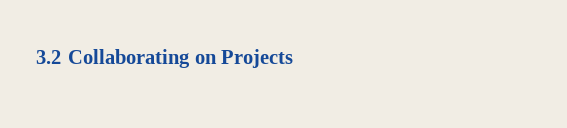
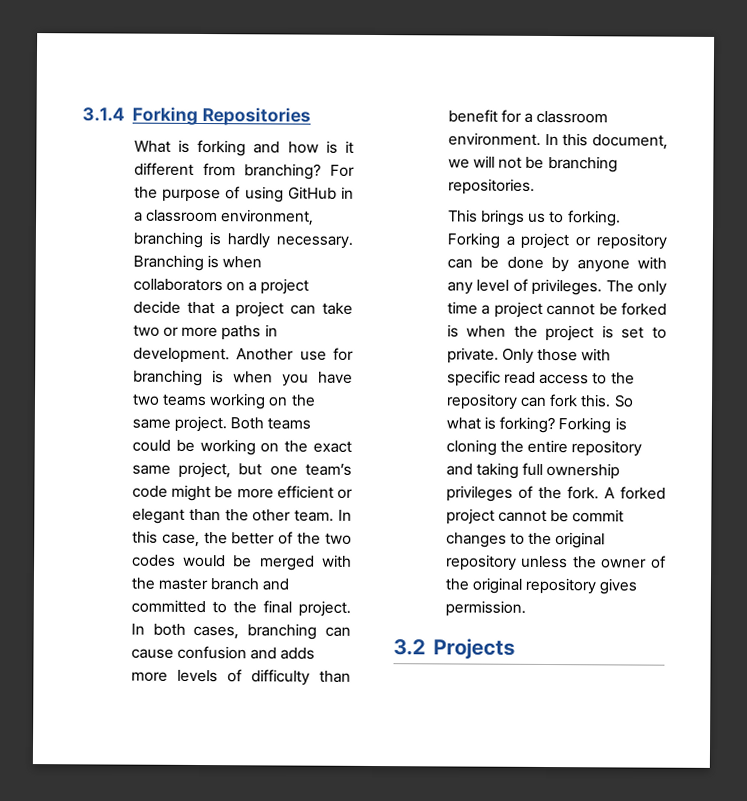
- 3.2 Collaborating on Projects
+ 3.1.4 Forking Repositories
+ What is forking and how is it different from branching? For the purpose of using GitHub in a classroom environment, branching is hardly necessary. Branching is when collaborators on a project decide that a project can take two or more paths in development. Another use for branching is when you have two teams working on the same project. Both teams could be working on the exact same project, but one team’s code might be more efficient or elegant than the other team. In this case, the better of the two codes would be merged with the master branch and committed to the final project. In both cases, branching can cause confusion and adds more levels of difficulty than benefit for a classroom environment. In this document, we will not be branching repositories.
+ This brings us to forking. Forking a project or repository can be done by anyone with any level of privileges. The only time a project cannot be forked is when the project is set to private. Only those with specific read access to the repository can fork this. So what is forking? Forking is cloning the entire repository and taking full ownership privileges of the fork. A forked project cannot be commit changes to the original repository unless the owner of the original repository gives permission.
+ 3.2 Projects

